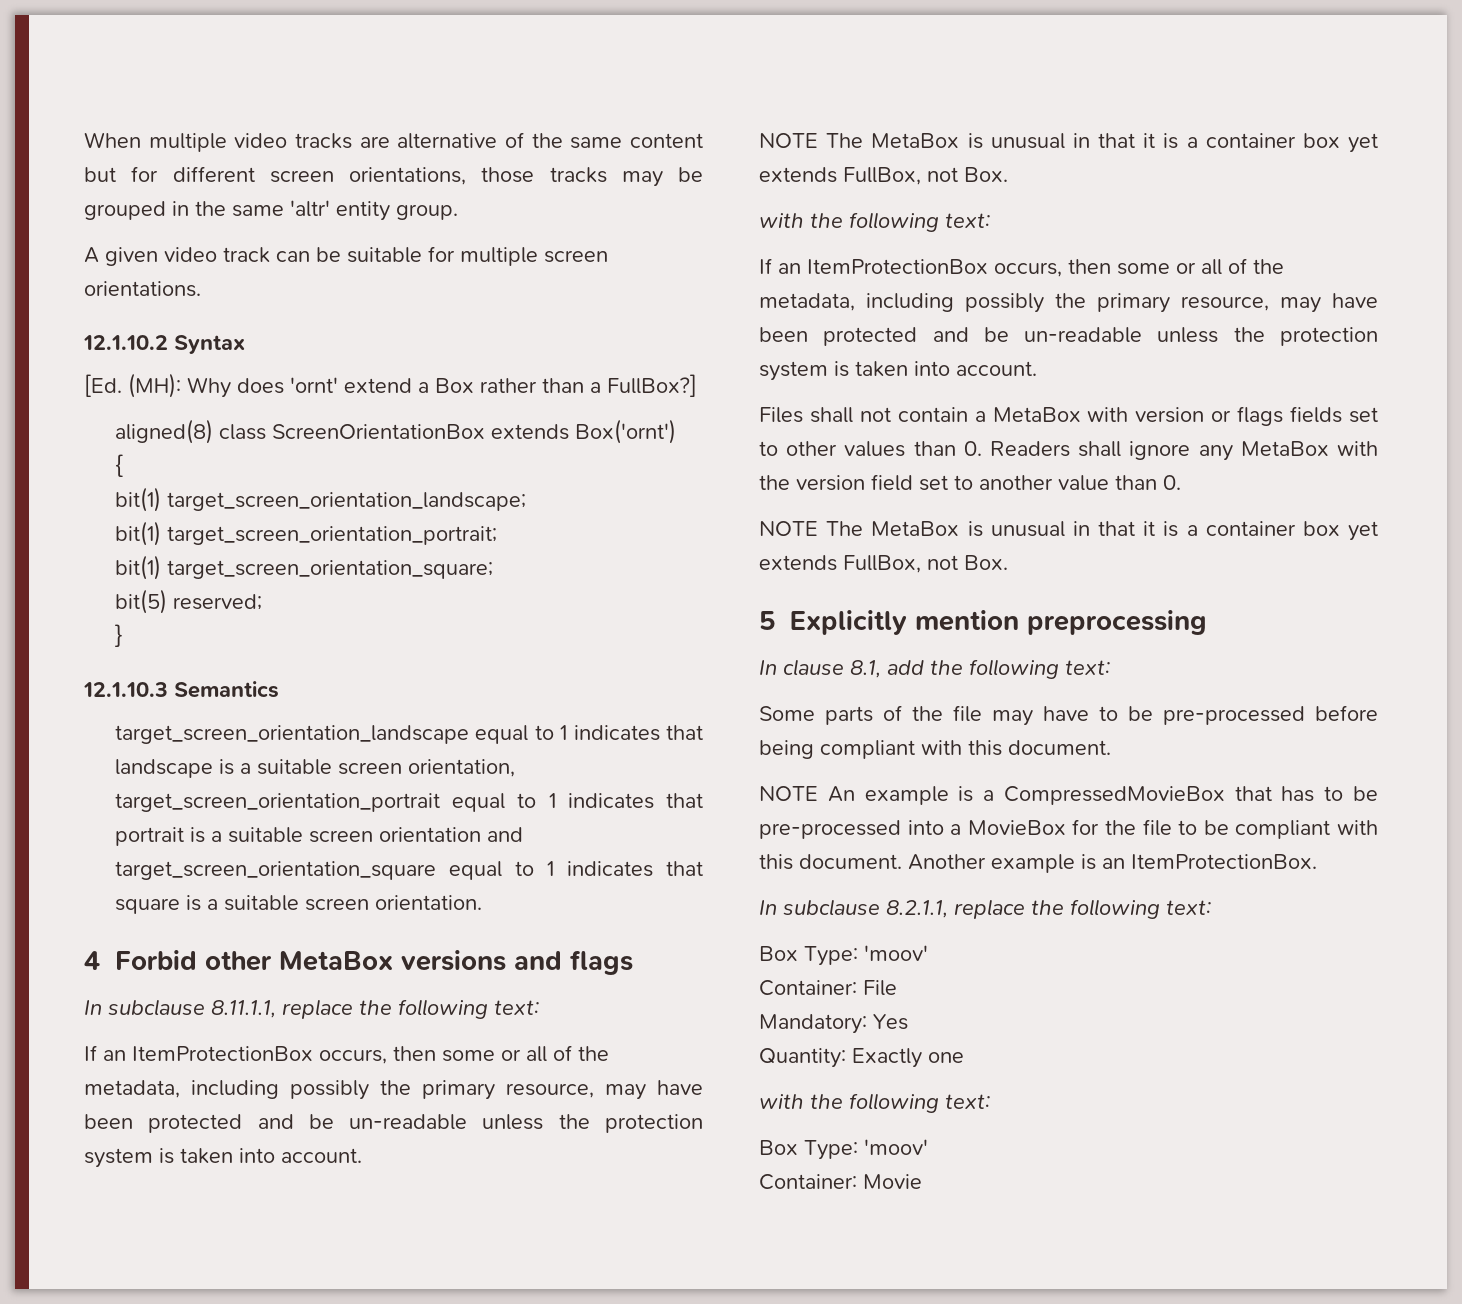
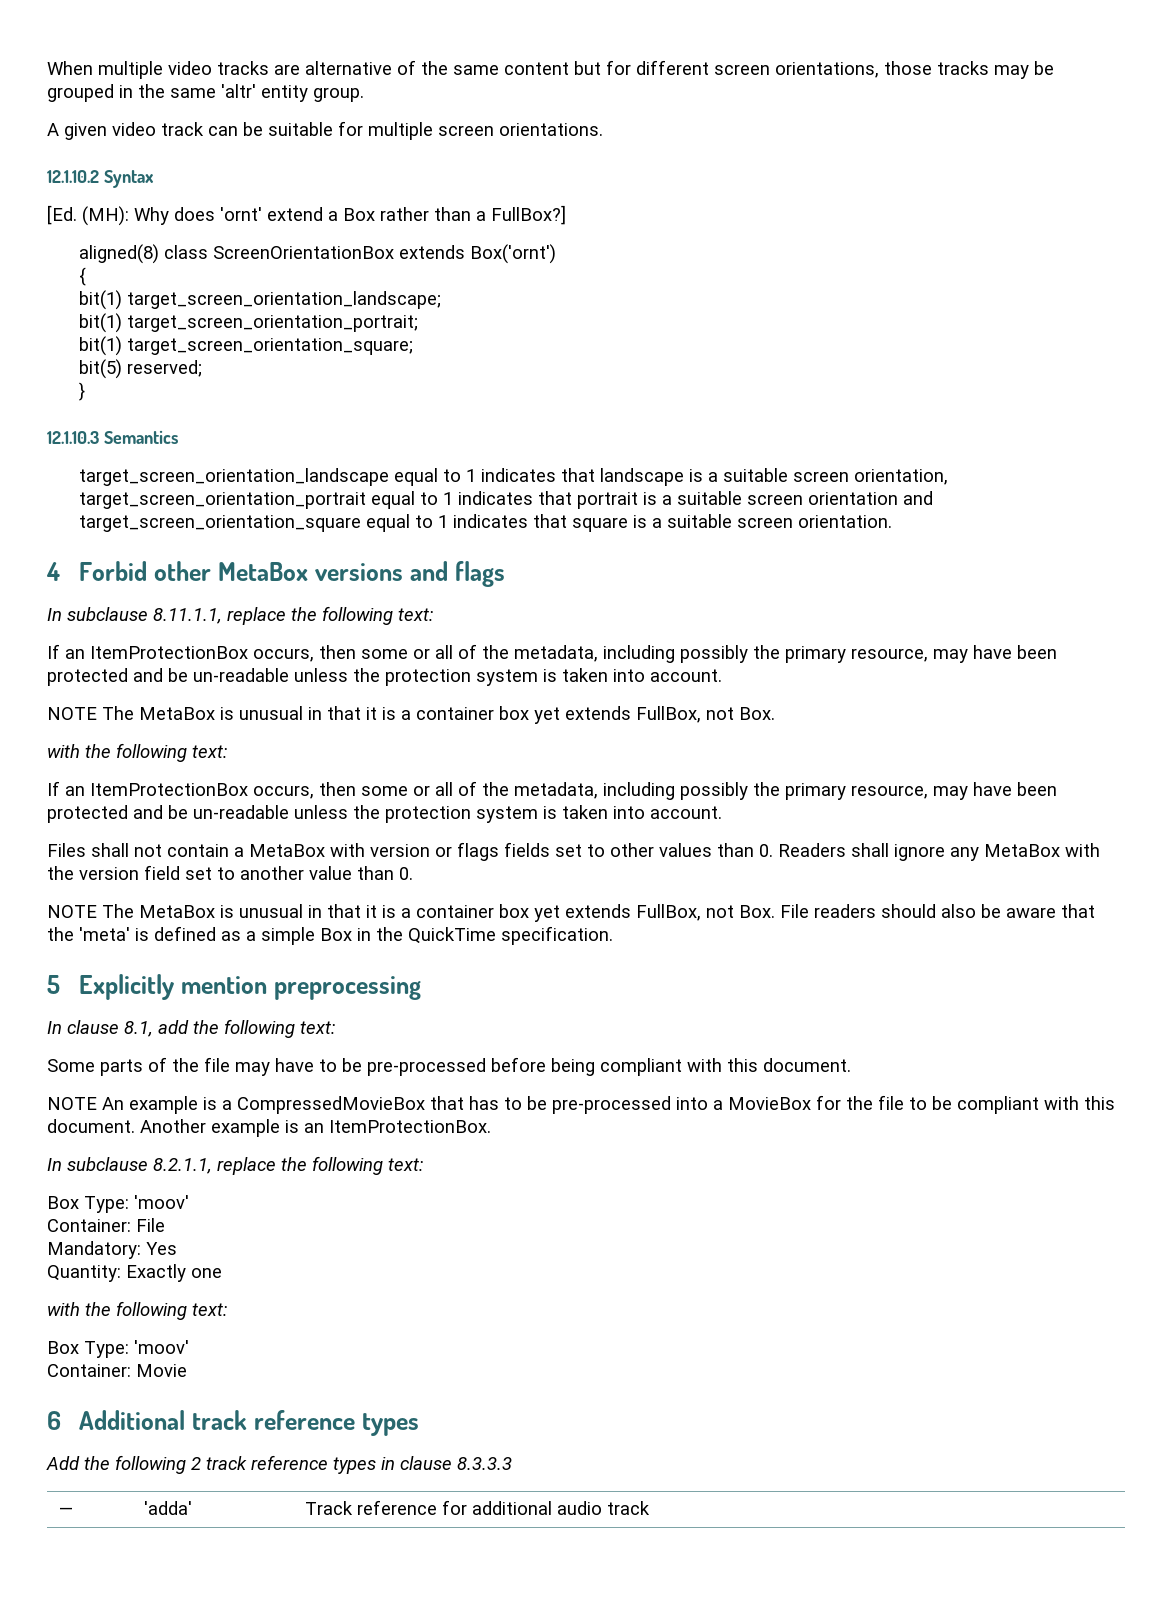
  Files shall not contain a MetaBox with version or flags fields set to other values than 0. Readers shall ignore any MetaBox with the version field set to another value than 0.
- NOTE The MetaBox is unusual in that it is a container box yet extends FullBox, not Box.
+ NOTE The MetaBox is unusual in that it is a container box yet extends FullBox, not Box. File readers should also be aware that the 'meta' is defined as a simple Box in the QuickTime specification.
+ 6 Additional track reference types
+ Add the following 2 track reference types in clause 8.3.3.3
+ — | 'adda' | Track reference for additional audio track

